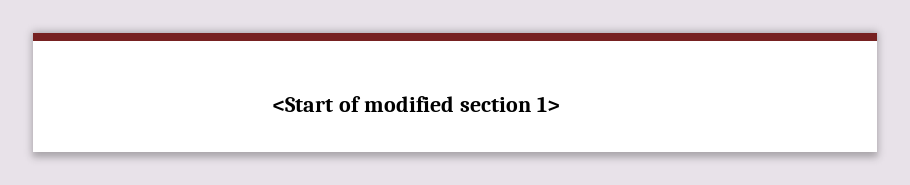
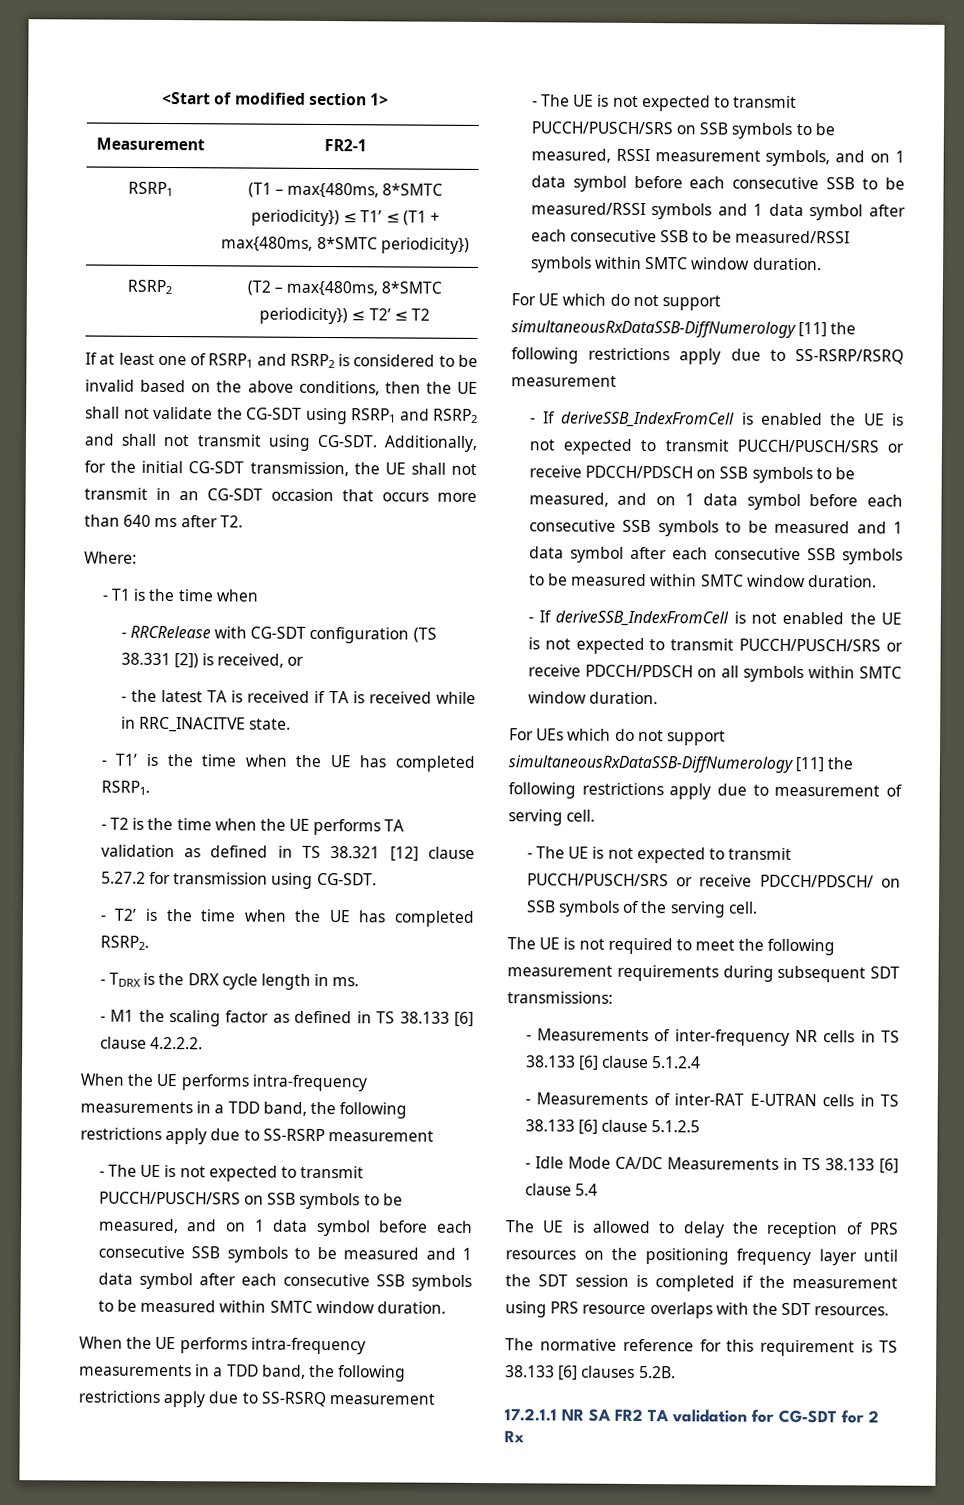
+ Measurement | FR2-1
+ RSRP1 | (T1 – max{480ms, 8*SMTC periodicity}) ≤ T1’ ≤ (T1 + max{480ms, 8*SMTC periodicity})
+ RSRP2 | (T2 – max{480ms, 8*SMTC periodicity}) ≤ T2’ ≤ T2
+ If at least one of RSRP1 and RSRP2 is considered to be invalid based on the above conditions, then the UE shall not validate the CG-SDT using RSRP1 and RSRP2 and shall not transmit using CG-SDT. Additionally, for the initial CG-SDT transmission, the UE shall not transmit in an CG-SDT occasion that occurs more than 640 ms after T2.
+ Where:
+ - T1 is the time when
+ - RRCRelease with CG-SDT configuration (TS 38.331 [2]) is received, or
+ - the latest TA is received if TA is received while in RRC_INACITVE state.
+ - T1’ is the time when the UE has completed RSRP1.
+ - T2 is the time when the UE performs TA validation as defined in TS 38.321 [12] clause 5.27.2 for transmission using CG-SDT.
+ - T2’ is the time when the UE has completed RSRP2.
+ - TDRX is the DRX cycle length in ms.
+ - M1 the scaling factor as defined in TS 38.133 [6] clause 4.2.2.2.
+ When the UE performs intra-frequency measurements in a TDD band, the following restrictions apply due to SS-RSRP measurement
+ - The UE is not expected to transmit PUCCH/PUSCH/SRS on SSB symbols to be measured, and on 1 data symbol before each consecutive SSB symbols to be measured and 1 data symbol after each consecutive SSB symbols to be measured within SMTC window duration.
+ When the UE performs intra-frequency measurements in a TDD band, the following restrictions apply due to SS-RSRQ measurement
+ - The UE is not expected to transmit PUCCH/PUSCH/SRS on SSB symbols to be measured, RSSI measurement symbols, and on 1 data symbol before each consecutive SSB to be measured/RSSI symbols and 1 data symbol after each consecutive SSB to be measured/RSSI symbols within SMTC window duration.
+ For UE which do not support simultaneousRxDataSSB-DiffNumerology [11] the following restrictions apply due to SS-RSRP/RSRQ measurement
+ - If deriveSSB_IndexFromCell is enabled the UE is not expected to transmit PUCCH/PUSCH/SRS or receive PDCCH/PDSCH on SSB symbols to be measured, and on 1 data symbol before each consecutive SSB symbols to be measured and 1 data symbol after each consecutive SSB symbols to be measured within SMTC window duration.
+ - If deriveSSB_IndexFromCell is not enabled the UE is not expected to transmit PUCCH/PUSCH/SRS or receive PDCCH/PDSCH on all symbols within SMTC window duration.
+ For UEs which do not support simultaneousRxDataSSB-DiffNumerology [11] the following restrictions apply due to measurement of serving cell.
+ - The UE is not expected to transmit PUCCH/PUSCH/SRS or receive PDCCH/PDSCH/ on SSB symbols of the serving cell.
+ The UE is not required to meet the following measurement requirements during subsequent SDT transmissions:
+ - Measurements of inter-frequency NR cells in TS 38.133 [6] clause 5.1.2.4
+ - Measurements of inter-RAT E-UTRAN cells in TS 38.133 [6] clause 5.1.2.5
+ - Idle Mode CA/DC Measurements in TS 38.133 [6] clause 5.4
+ The UE is allowed to delay the reception of PRS resources on the positioning frequency layer until the SDT session is completed if the measurement using PRS resource overlaps with the SDT resources.
+ The normative reference for this requirement is TS 38.133 [6] clauses 5.2B.
+ 17.2.1.1 NR SA FR2 TA validation for CG-SDT for 2 Rx

